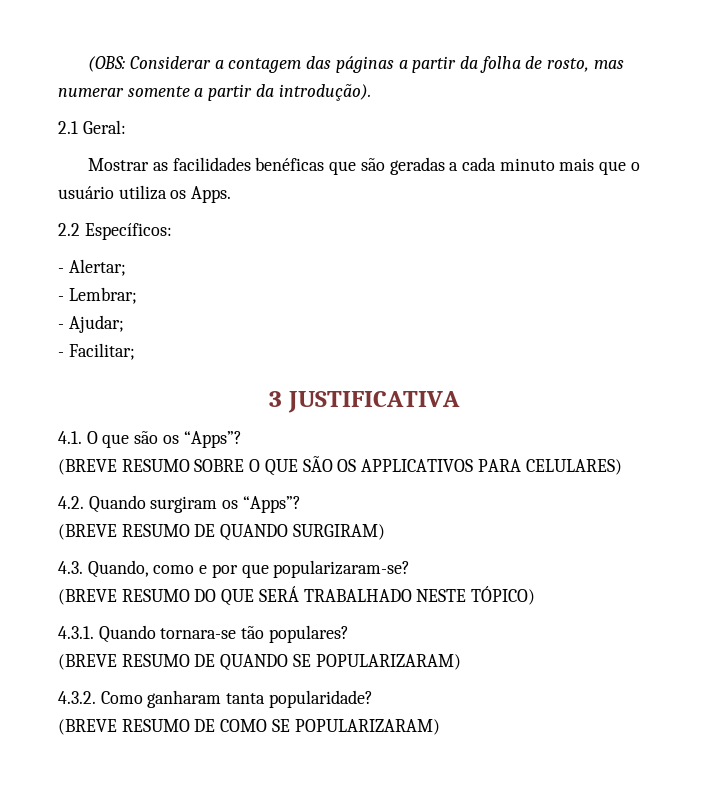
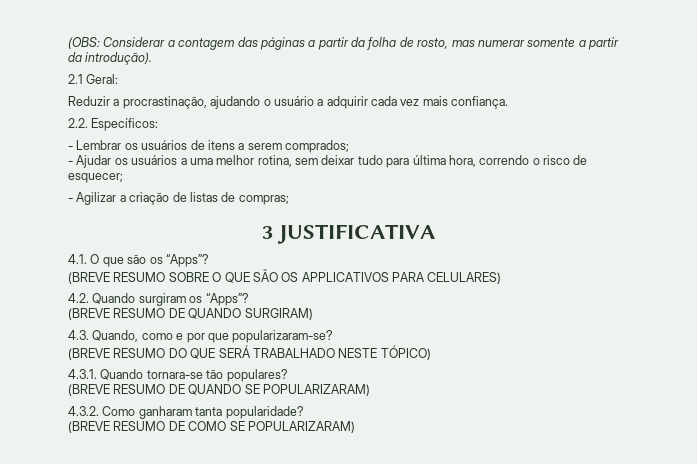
- Mostrar as facilidades benéficas que são geradas a cada minuto mais que o usuário utiliza os Apps.
- 2.2 Específicos:
- - Alertar;
- - Lembrar;
- - Ajudar;
- - Facilitar;
+ Reduzir a procrastinação, ajudando o usuário a adquirir cada vez mais confiança.
+ 2.2. Específicos:
+ - Lembrar os usuários de itens a serem comprados;
+ - Ajudar os usuários a uma melhor rotina, sem deixar tudo para última hora, correndo o risco de esquecer;
+ - Agilizar a criação de listas de compras;

